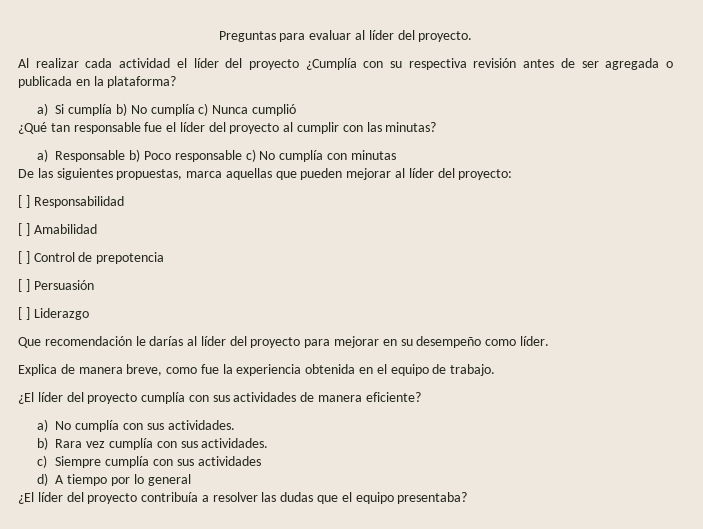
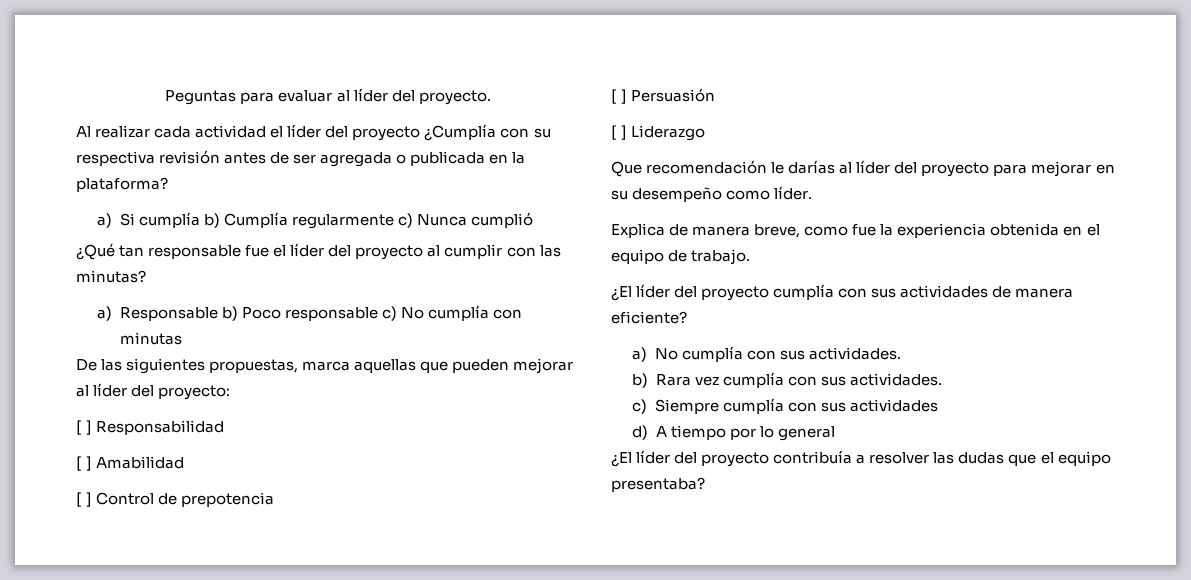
- Preguntas para evaluar al líder del proyecto.
+ Peguntas para evaluar al líder del proyecto.
- a) Si cumplía b) No cumplía c) Nunca cumplió
+ a) Si cumplía b) Cumplía regularmente c) Nunca cumplió

